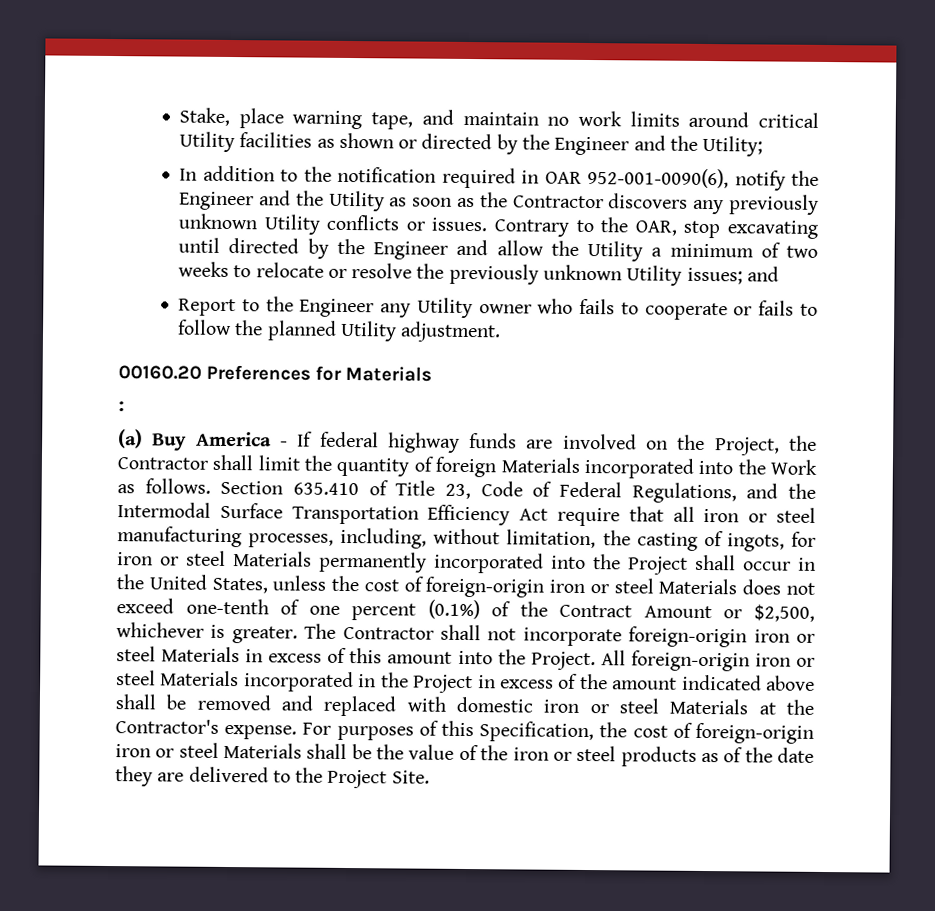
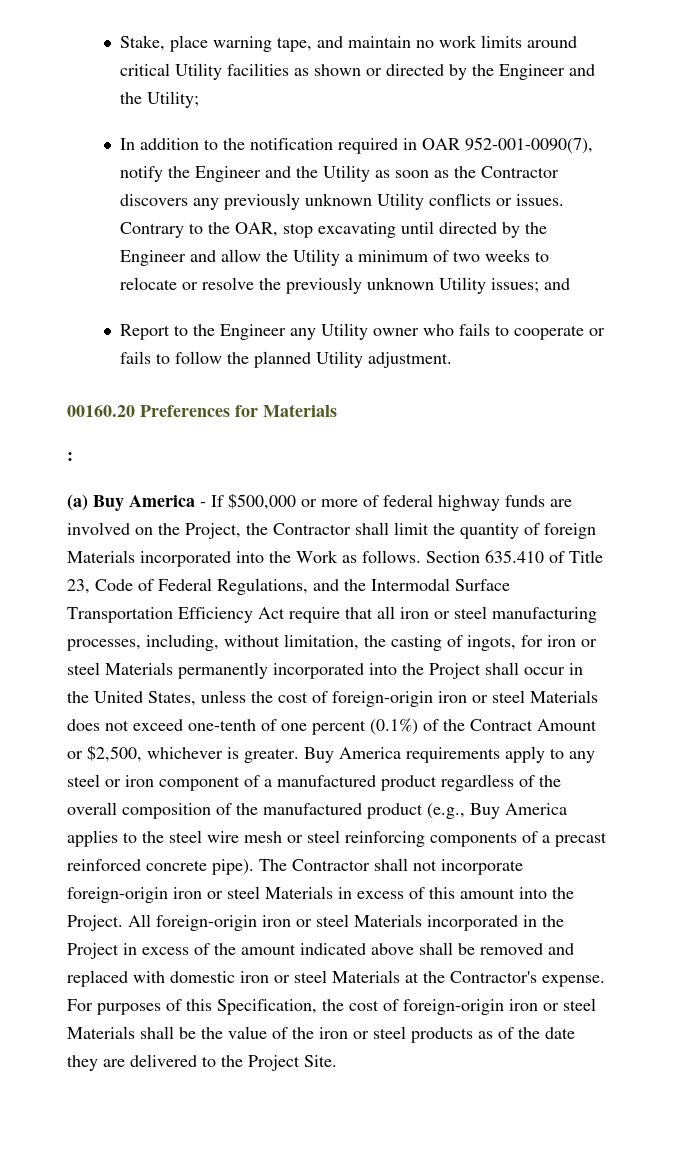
- In addition to the notification required in OAR 952-001-0090(6), notify the Engineer and the Utility as soon as the Contractor discovers any previously unknown Utility conflicts or issues.
+ In addition to the notification required in OAR 952-001-0090(7), notify the Engineer and the Utility as soon as the Contractor discovers any previously unknown Utility conflicts or issues.
- (a) Buy America - If federal highway funds are involved on the Project, the Contractor shall limit the quantity of foreign Materials incorporated into the Work as follows.
+ (a) Buy America - If $500,000 or more of federal highway funds are involved on the Project, the Contractor shall limit the quantity of foreign Materials incorporated into the Work as follows.
+ Buy America requirements apply to any steel or iron component of a manufactured product regardless of the overall composition of the manufactured product (e.g., Buy America applies to the steel wire mesh or steel reinforcing components of a precast reinforced concrete pipe).

